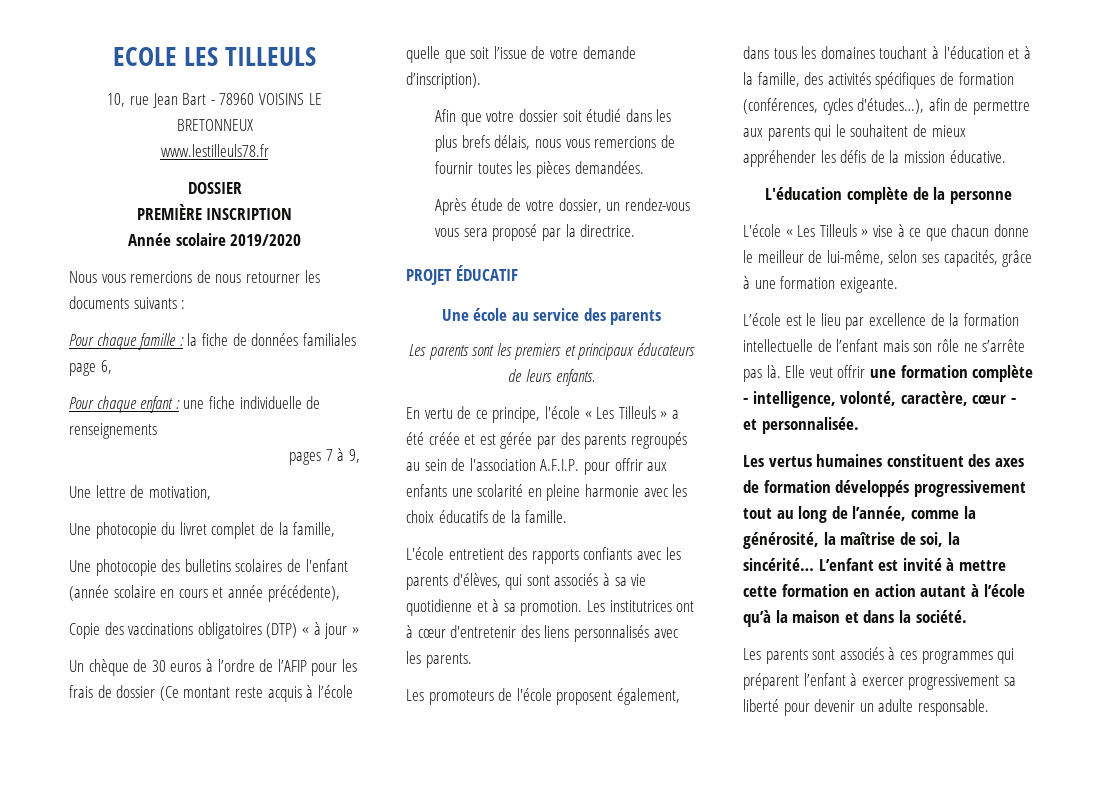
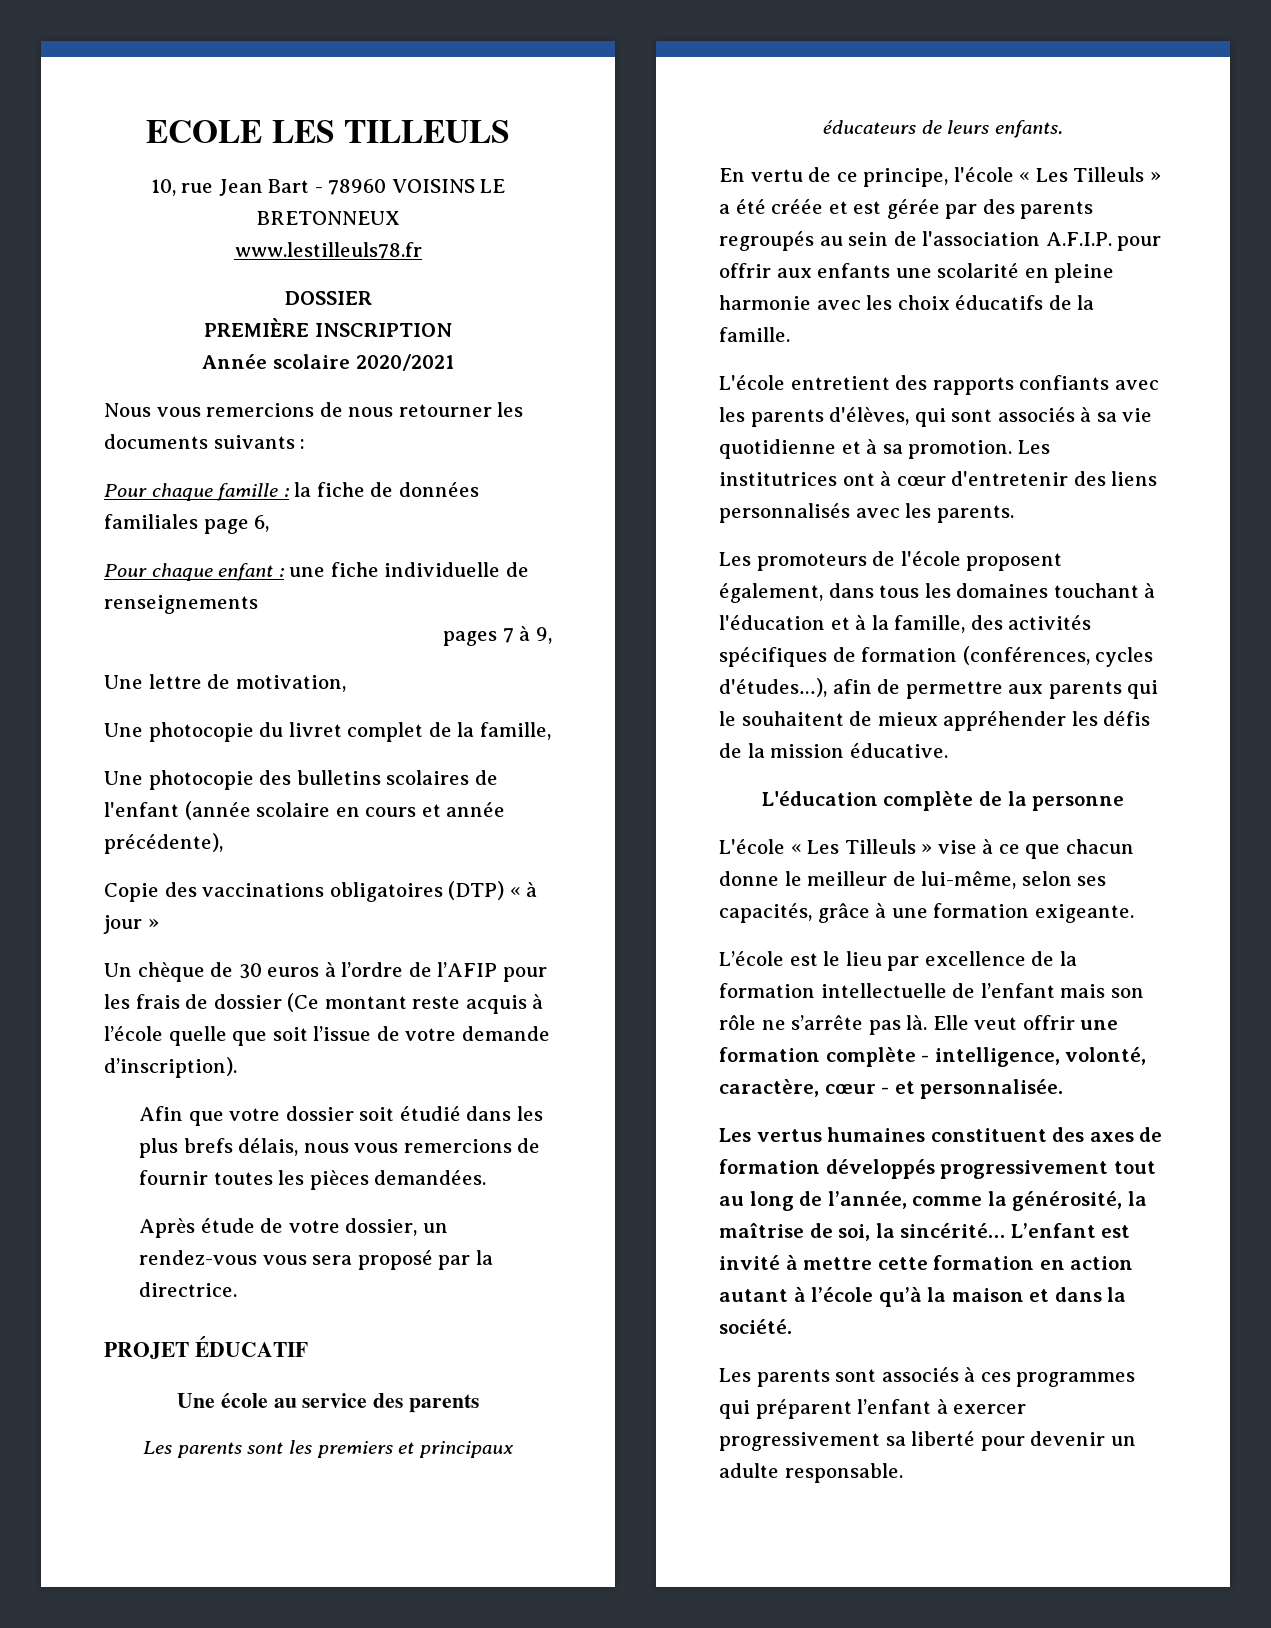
- Année scolaire 2019/2020
+ Année scolaire 2020/2021

